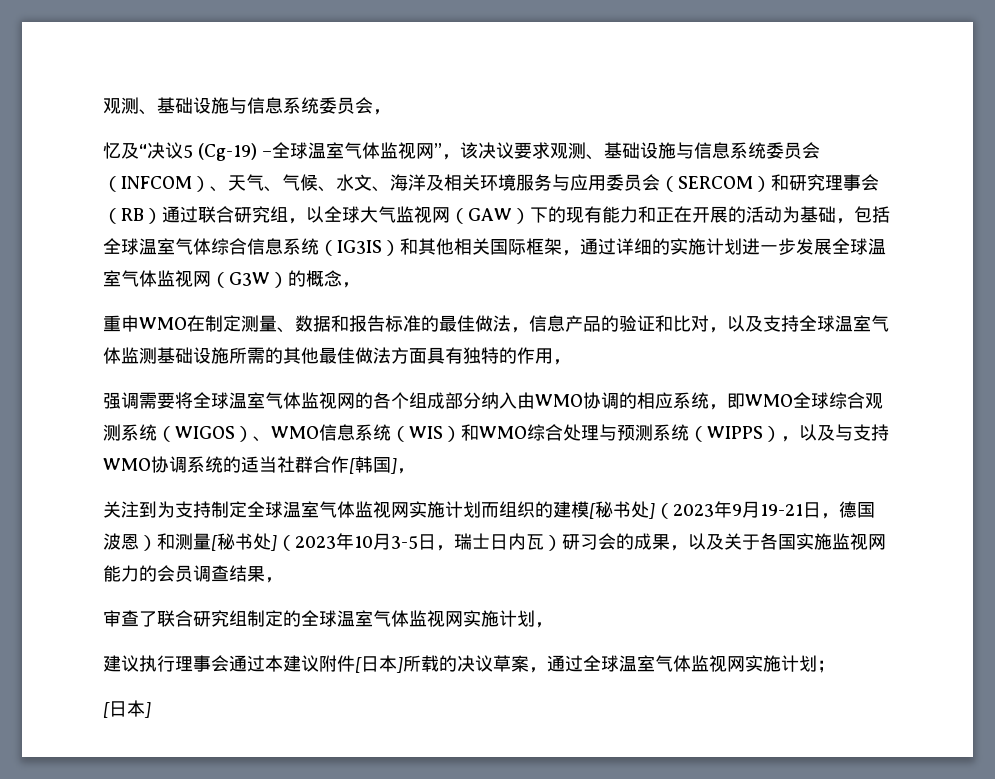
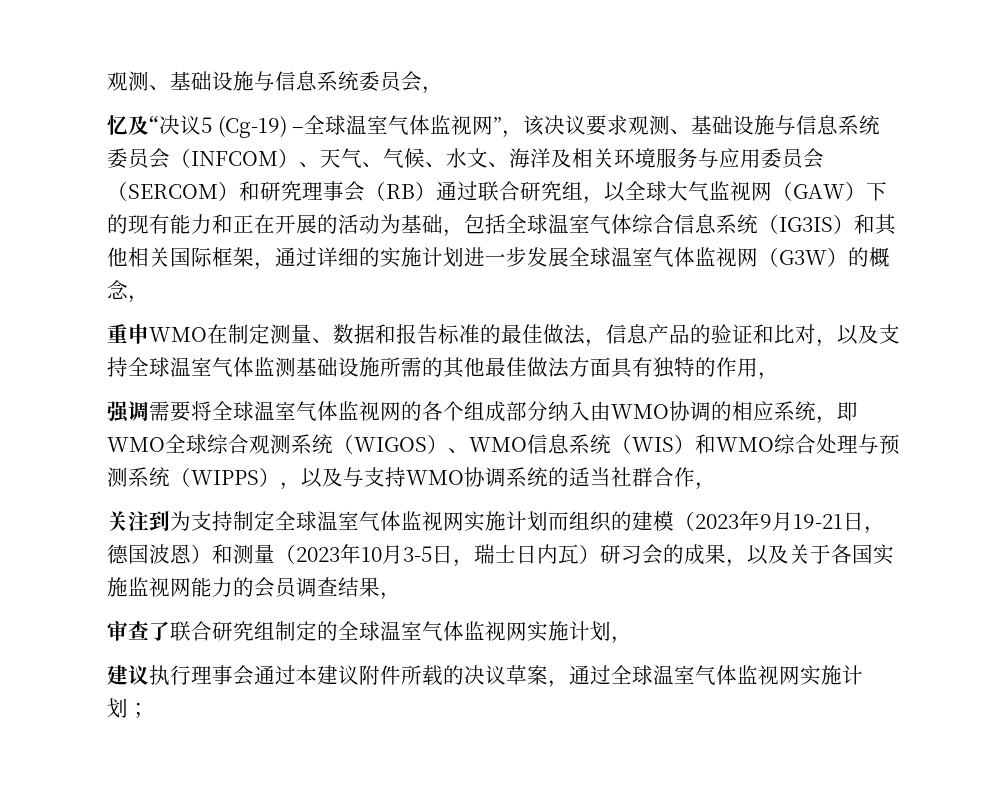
- 强调需要将全球温室气体监视网的各个组成部分纳入由WMO协调的相应系统，即WMO全球综合观测系统（WIGOS）、WMO信息系统（WIS）和WMO综合处理与预测系统（WIPPS），以及与支持WMO协调系统的适当社群合作[韩国]，
+ 强调需要将全球温室气体监视网的各个组成部分纳入由WMO协调的相应系统，即WMO全球综合观测系统（WIGOS）、WMO信息系统（WIS）和WMO综合处理与预测系统（WIPPS），以及与支持WMO协调系统的适当社群合作，
- 关注到为支持制定全球温室气体监视网实施计划而组织的建模[秘书处]（2023年9月19-21日，德国波恩）和测量[秘书处]（2023年10月3-5日，瑞士日内瓦）研习会的成果，以及关于各国实施监视网能力的会员调查结果，
+ 关注到为支持制定全球温室气体监视网实施计划而组织的建模（2023年9月19-21日，德国波恩）和测量（2023年10月3-5日，瑞士日内瓦）研习会的成果，以及关于各国实施监视网能力的会员调查结果，
- 建议执行理事会通过本建议附件[日本]所载的决议草案，通过全球温室气体监视网实施计划；
- [日本]
+ 建议执行理事会通过本建议附件所载的决议草案，通过全球温室气体监视网实施计划；

